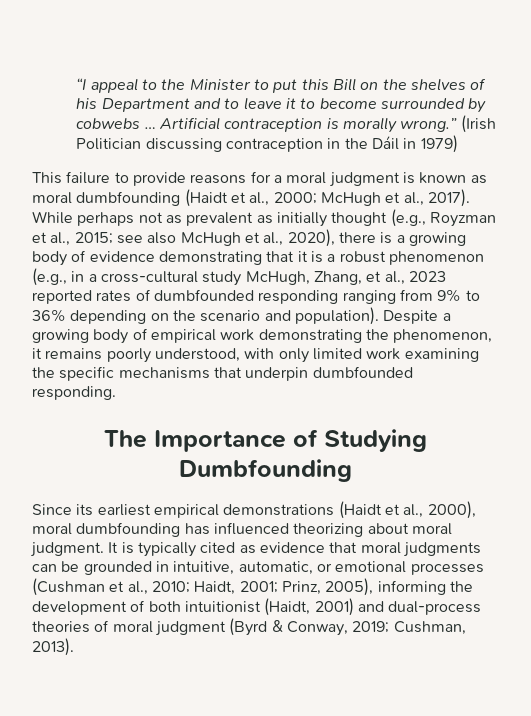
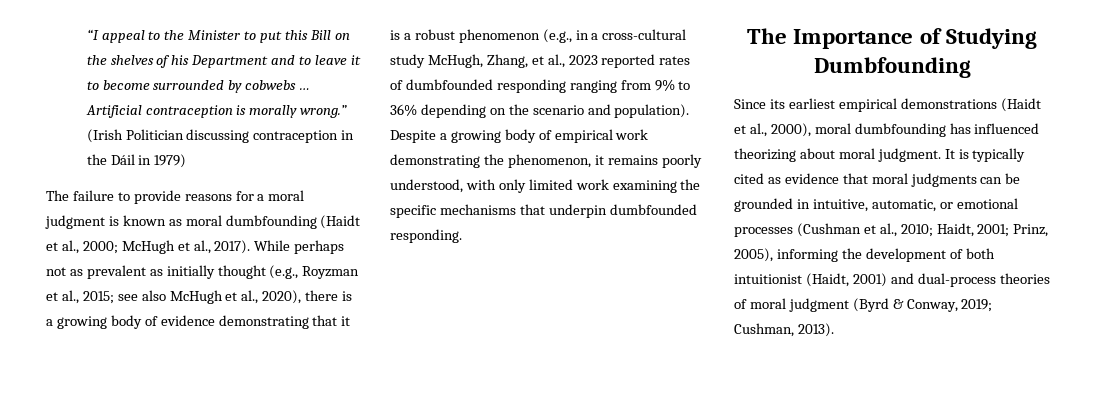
- This failure to provide reasons for a moral judgment is known as moral dumbfounding (Haidt et al., 2000; McHugh et al., 2017).
+ The failure to provide reasons for a moral judgment is known as moral dumbfounding (Haidt et al., 2000; McHugh et al., 2017).

